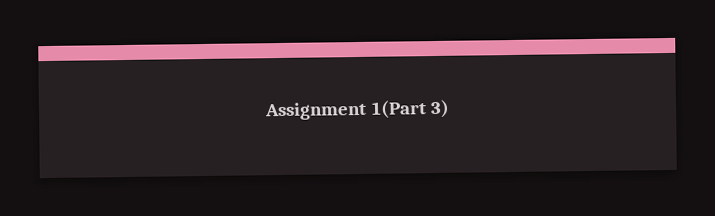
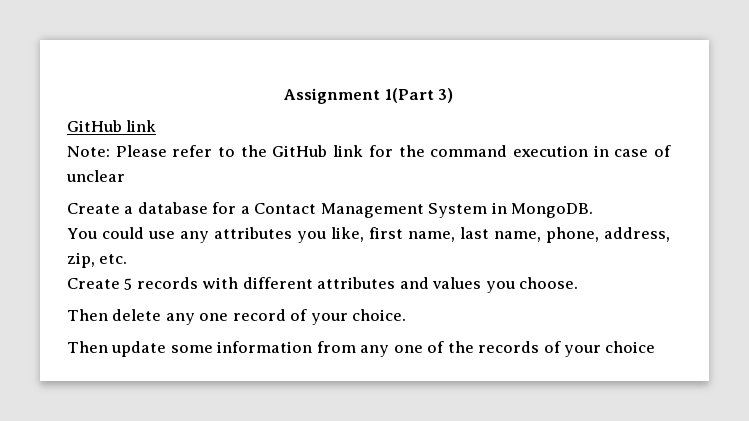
  Assignment 1(Part 3)
+ GitHub link
+ Note: Please refer to the GitHub link for the command execution in case of unclear
+ Create a database for a Contact Management System in MongoDB.
+ You could use any attributes you like, first name, last name, phone, address, zip, etc.
+ Create 5 records with different attributes and values you choose.
+ Then delete any one record of your choice.
+ Then update some information from any one of the records of your choice

